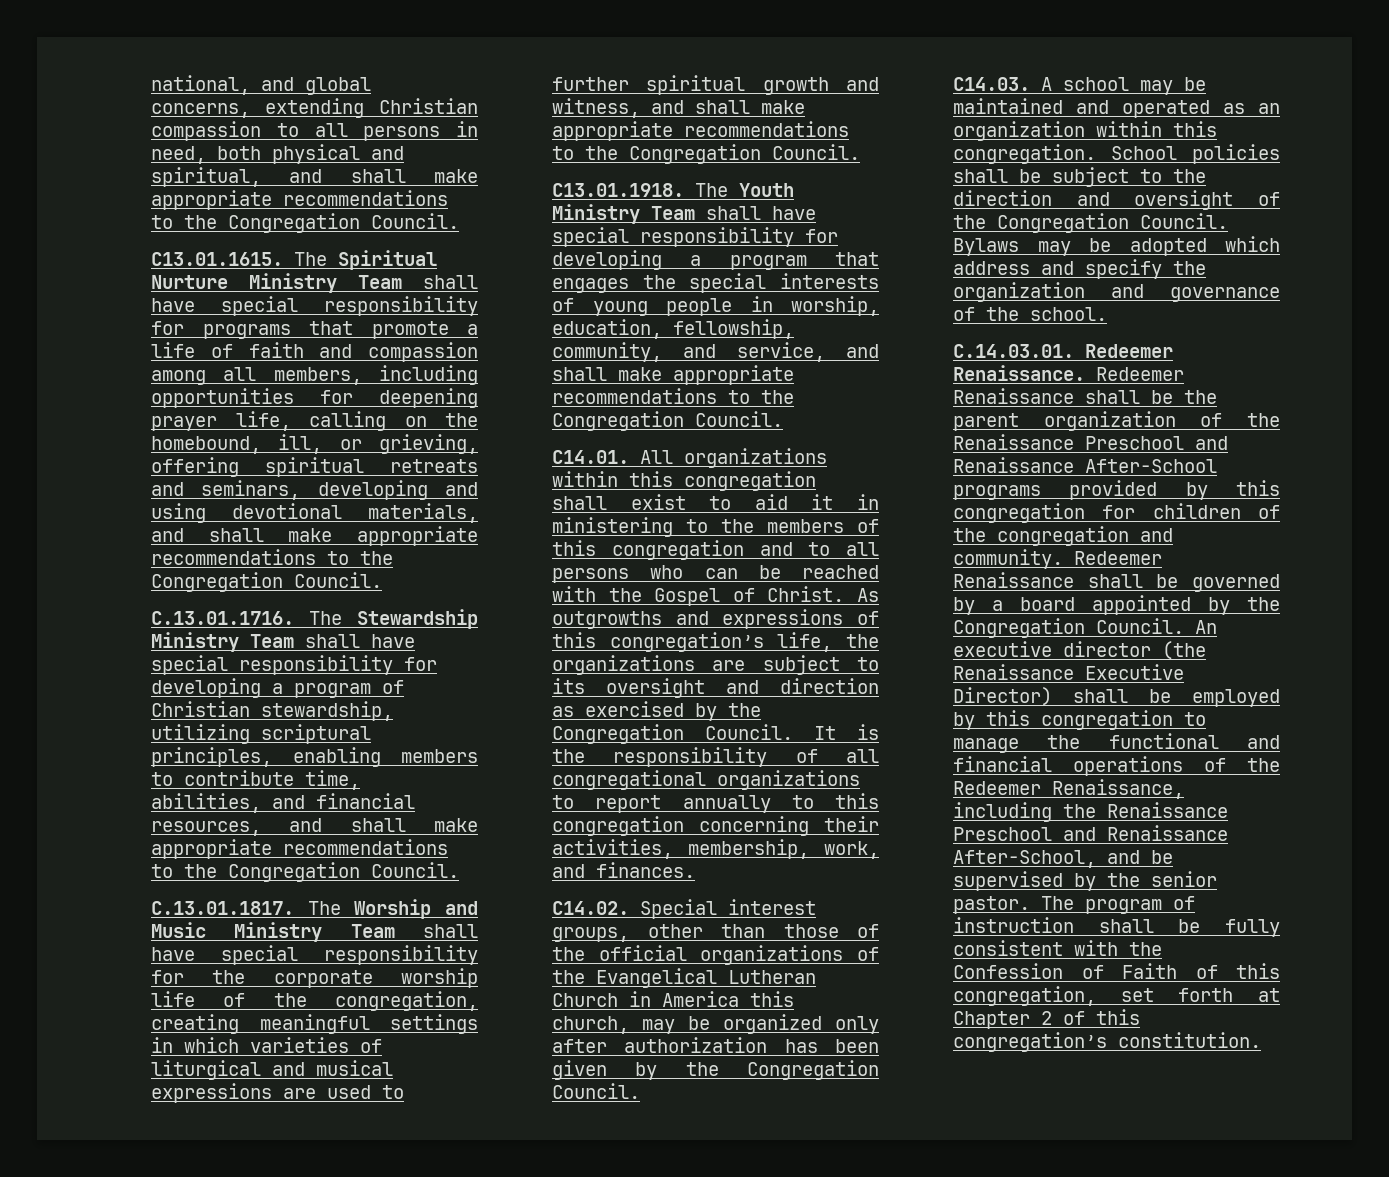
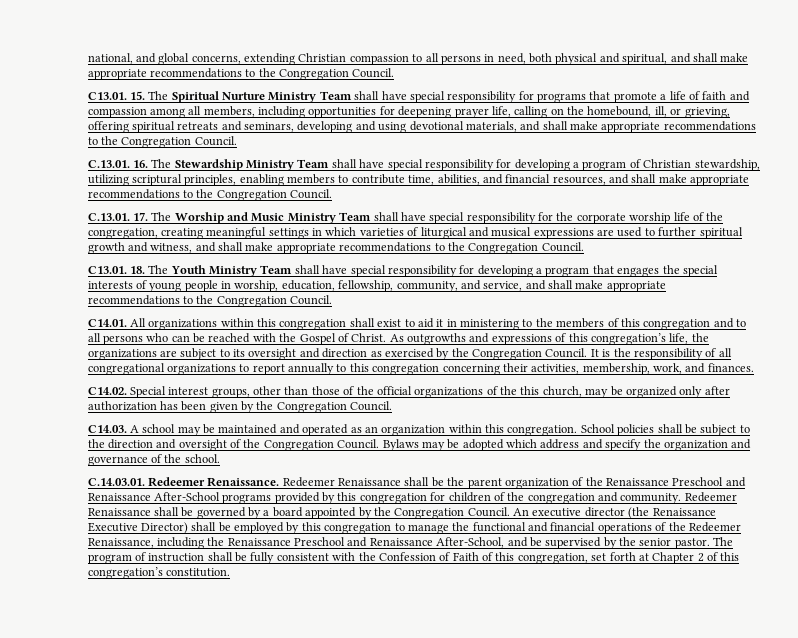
- C13.01.1615. The Spiritual Nurture Ministry Team shall have special responsibility for programs that promote a life of faith and compassion among all members, including opportunities for deepening prayer life, calling on the homebound, ill, or grieving, offering spiritual retreats and seminars, developing and using devotional materials, and shall make appropriate recommendations to the Congregation Council.
+ C13.01. 15. The Spiritual Nurture Ministry Team shall have special responsibility for programs that promote a life of faith and compassion among all members, including opportunities for deepening prayer life, calling on the homebound, ill, or grieving, offering spiritual retreats and seminars, developing and using devotional materials, and shall make appropriate recommendations to the Congregation Council.
- C.13.01.1716. The Stewardship Ministry Team shall have special responsibility for developing a program of Christian stewardship, utilizing scriptural principles, enabling members to contribute time, abilities, and financial resources, and shall make appropriate recommendations to the Congregation Council.
+ C.13.01. 16. The Stewardship Ministry Team shall have special responsibility for developing a program of Christian stewardship, utilizing scriptural principles, enabling members to contribute time, abilities, and financial resources, and shall make appropriate recommendations to the Congregation Council.
- C.13.01.1817. The Worship and Music Ministry Team shall have special responsibility for the corporate worship life of the congregation, creating meaningful settings in which varieties of liturgical and musical expressions are used to further spiritual growth and witness, and shall make appropriate recommendations to the Congregation Council.
+ C.13.01. 17. The Worship and Music Ministry Team shall have special responsibility for the corporate worship life of the congregation, creating meaningful settings in which varieties of liturgical and musical expressions are used to further spiritual growth and witness, and shall make appropriate recommendations to the Congregation Council.
- C13.01.1918. The Youth Ministry Team shall have special responsibility for developing a program that engages the special interests of young people in worship, education, fellowship, community, and service, and shall make appropriate recommendations to the Congregation Council.
+ C13.01. 18. The Youth Ministry Team shall have special responsibility for developing a program that engages the special interests of young people in worship, education, fellowship, community, and service, and shall make appropriate recommendations to the Congregation Council.
- C14.02. Special interest groups, other than those of the official organizations of the Evangelical Lutheran Church in America this church, may be organized only after authorization has been given by the Congregation Council.
+ C14.02. Special interest groups, other than those of the official organizations of the this church, may be organized only after authorization has been given by the Congregation Council.

